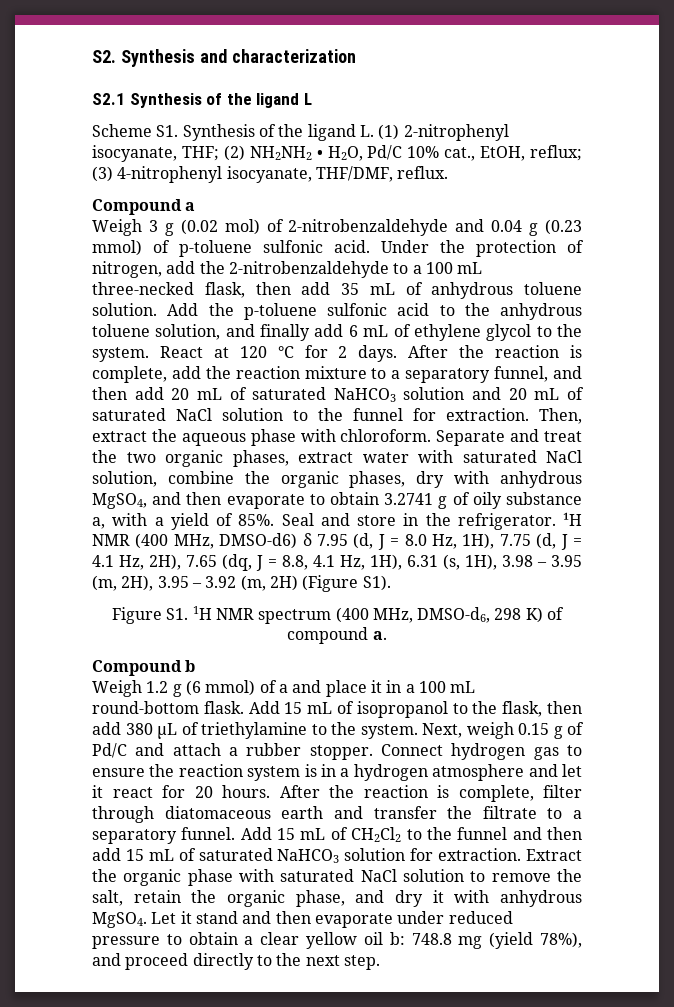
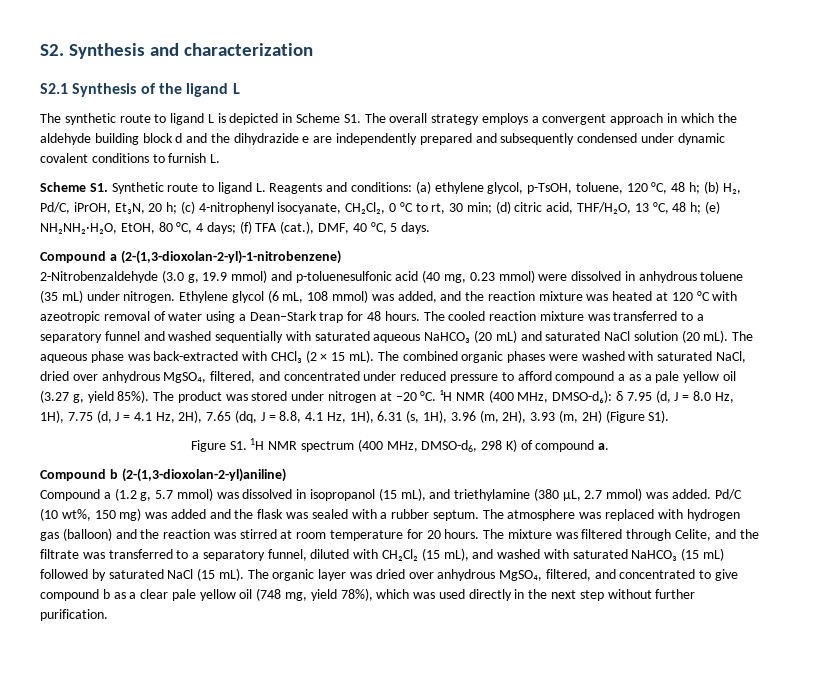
- Scheme S1. Synthesis of the ligand L. (1) 2-nitrophenyl isocyanate, THF; (2) NH2NH2 • H2O, Pd/C 10% cat., EtOH, reflux; (3) 4-nitrophenyl isocyanate, THF/DMF, reflux.
- Compound a
- Weigh 3 g (0.02 mol) of 2-nitrobenzaldehyde and 0.04 g (0.23 mmol) of p-toluene sulfonic acid. Under the protection of nitrogen, add the 2-nitrobenzaldehyde to a 100 mL three-necked flask, then add 35 mL of anhydrous toluene solution. Add the p-toluene sulfonic acid to the anhydrous toluene solution, and finally add 6 mL of ethylene glycol to the system. React at 120 °C for 2 days. After the reaction is complete, add the reaction mixture to a separatory funnel, and then add 20 mL of saturated NaHCO3 solution and 20 mL of saturated NaCl solution to the funnel for extraction. Then, extract the aqueous phase with chloroform. Separate and treat the two organic phases, extract water with saturated NaCl solution, combine the organic phases, dry with anhydrous MgSO4, and then evaporate to obtain 3.2741 g of oily substance a, with a yield of 85%. Seal and store in the refrigerator.
+ The synthetic route to ligand L is depicted in Scheme S1. The overall strategy employs a convergent approach in which the aldehyde building block d and the dihydrazide e are independently prepared and subsequently condensed under dynamic covalent conditions to furnish L.
+ Scheme S1. Synthetic route to ligand L. Reagents and conditions: (a) ethylene glycol, p-TsOH, toluene, 120 °C, 48 h; (b) H₂, Pd/C, iPrOH, Et₃N, 20 h; (c) 4-nitrophenyl isocyanate, CH₂Cl₂, 0 °C to rt, 30 min; (d) citric acid, THF/H₂O, 13 °C, 48 h; (e) NH₂NH₂·H₂O, EtOH, 80 °C, 4 days; (f) TFA (cat.), DMF, 40 °C, 5 days.
+ Compound a (2-(1,3-dioxolan-2-yl)-1-nitrobenzene)
+ 2-Nitrobenzaldehyde (3.0 g, 19.9 mmol) and p-toluenesulfonic acid (40 mg, 0.23 mmol) were dissolved in anhydrous toluene (35 mL) under nitrogen. Ethylene glycol (6 mL, 108 mmol) was added, and the reaction mixture was heated at 120 °C with azeotropic removal of water using a Dean–Stark trap for 48 hours. The cooled reaction mixture was transferred to a separatory funnel and washed sequentially with saturated aqueous NaHCO₃ (20 mL) and saturated NaCl solution (20 mL). The aqueous phase was back-extracted with CHCl₃ (2 × 15 mL). The combined organic phases were washed with saturated NaCl, dried over anhydrous MgSO₄, filtered, and concentrated under reduced pressure to afford compound a as a pale yellow oil (3.27 g, yield 85%). The product was stored under nitrogen at −20 °C.
- ¹H NMR (400 MHz, DMSO-d6) δ 7.95 (d, J = 8.0 Hz, 1H), 7.75 (d, J = 4.1 Hz, 2H), 7.65 (dq, J = 8.8, 4.1 Hz, 1H), 6.31 (s, 1H), 3.98 – 3.95 (m, 2H), 3.95 – 3.92 (m, 2H) (Figure S1).
+ ¹H NMR (400 MHz, DMSO-d₆): δ 7.95 (d, J = 8.0 Hz, 1H), 7.75 (d, J = 4.1 Hz, 2H), 7.65 (dq, J = 8.8, 4.1 Hz, 1H), 6.31 (s, 1H), 3.96 (m, 2H), 3.93 (m, 2H) (Figure S1).
- Compound b
- Weigh 1.2 g (6 mmol) of a and place it in a 100 mL round-bottom flask. Add 15 mL of isopropanol to the flask, then add 380 µL of triethylamine to the system. Next, weigh 0.15 g of Pd/C and attach a rubber stopper. Connect hydrogen gas to ensure the reaction system is in a hydrogen atmosphere and let it react for 20 hours. After the reaction is complete, filter through diatomaceous earth and transfer the filtrate to a separatory funnel. Add 15 mL of CH2Cl2 to the funnel and then add 15 mL of saturated NaHCO3 solution for extraction. Extract the organic phase with saturated NaCl solution to remove the salt, retain the organic phase, and dry it with anhydrous MgSO4. Let it stand and then evaporate under reduced pressure to obtain a clear yellow oil b: 748.8 mg (yield 78%), and proceed directly to the next step.
+ Compound b (2-(1,3-dioxolan-2-yl)aniline)
+ Compound a (1.2 g, 5.7 mmol) was dissolved in isopropanol (15 mL), and triethylamine (380 µL, 2.7 mmol) was added. Pd/C (10 wt%, 150 mg) was added and the flask was sealed with a rubber septum. The atmosphere was replaced with hydrogen gas (balloon) and the reaction was stirred at room temperature for 20 hours. The mixture was filtered through Celite, and the filtrate was transferred to a separatory funnel, diluted with CH₂Cl₂ (15 mL), and washed with saturated NaHCO₃ (15 mL) followed by saturated NaCl (15 mL). The organic layer was dried over anhydrous MgSO₄, filtered, and concentrated to give compound b as a clear pale yellow oil (748 mg, yield 78%), which was used directly in the next step without further purification.

